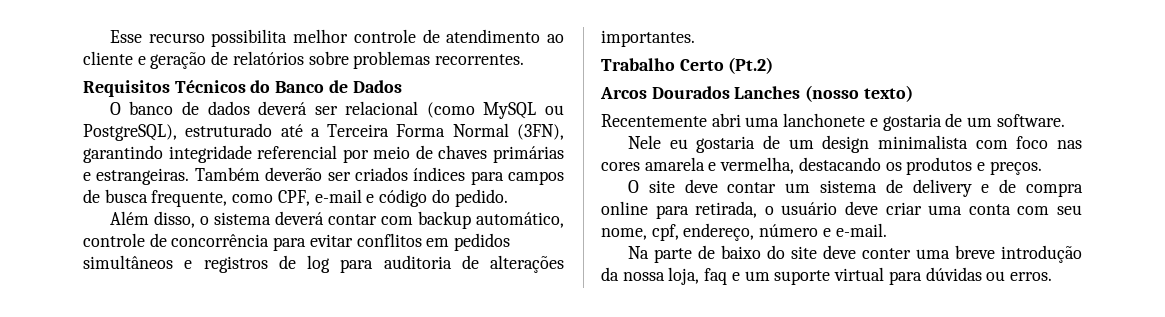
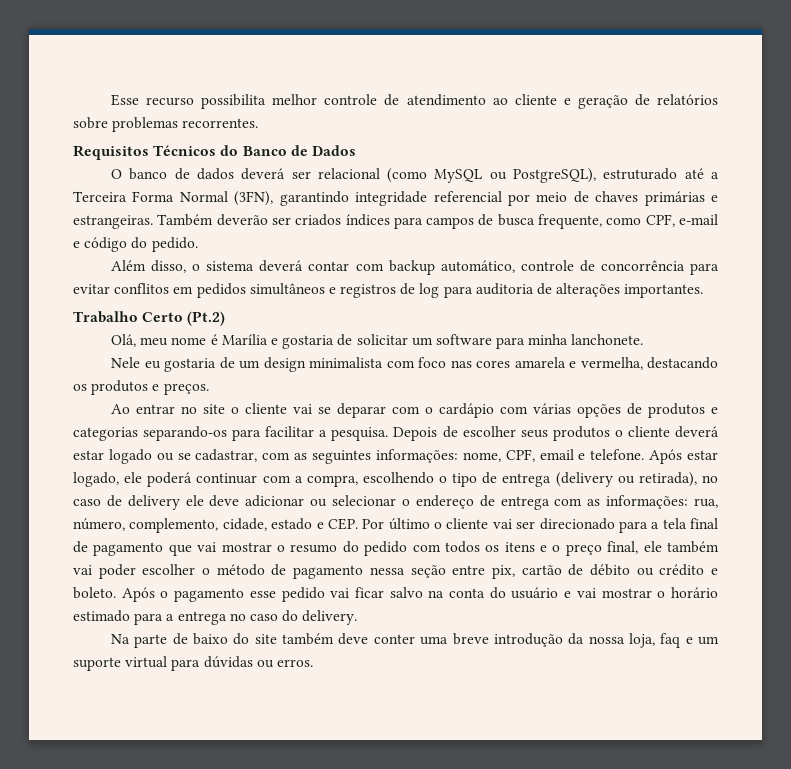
- Arcos Dourados Lanches (nosso texto)
- Recentemente abri uma lanchonete e gostaria de um software.
+ Olá, meu nome é Marília e gostaria de solicitar um software para minha lanchonete.
- O site deve contar um sistema de delivery e de compra online para retirada, o usuário deve criar uma conta com seu nome, cpf, endereço, número e e-mail.
+ Ao entrar no site o cliente vai se deparar com o cardápio com várias opções de produtos e categorias separando-os para facilitar a pesquisa. Depois de escolher seus produtos o cliente deverá estar logado ou se cadastrar, com as seguintes informações: nome, CPF, email e telefone. Após estar logado, ele poderá continuar com a compra, escolhendo o tipo de entrega (delivery ou retirada), no caso de delivery ele deve adicionar ou selecionar o endereço de entrega com as informações: rua, número, complemento, cidade, estado e CEP. Por último o cliente vai ser direcionado para a tela final de pagamento que vai mostrar o resumo do pedido com todos os itens e o preço final, ele também vai poder escolher o método de pagamento nessa seção entre pix, cartão de débito ou crédito e boleto. Após o pagamento esse pedido vai ficar salvo na conta do usuário e vai mostrar o horário estimado para a entrega no caso do delivery.
- Na parte de baixo do site deve conter uma breve introdução da nossa loja, faq e um suporte virtual para dúvidas ou erros.
+ Na parte de baixo do site também deve conter uma breve introdução da nossa loja, faq e um suporte virtual para dúvidas ou erros.

